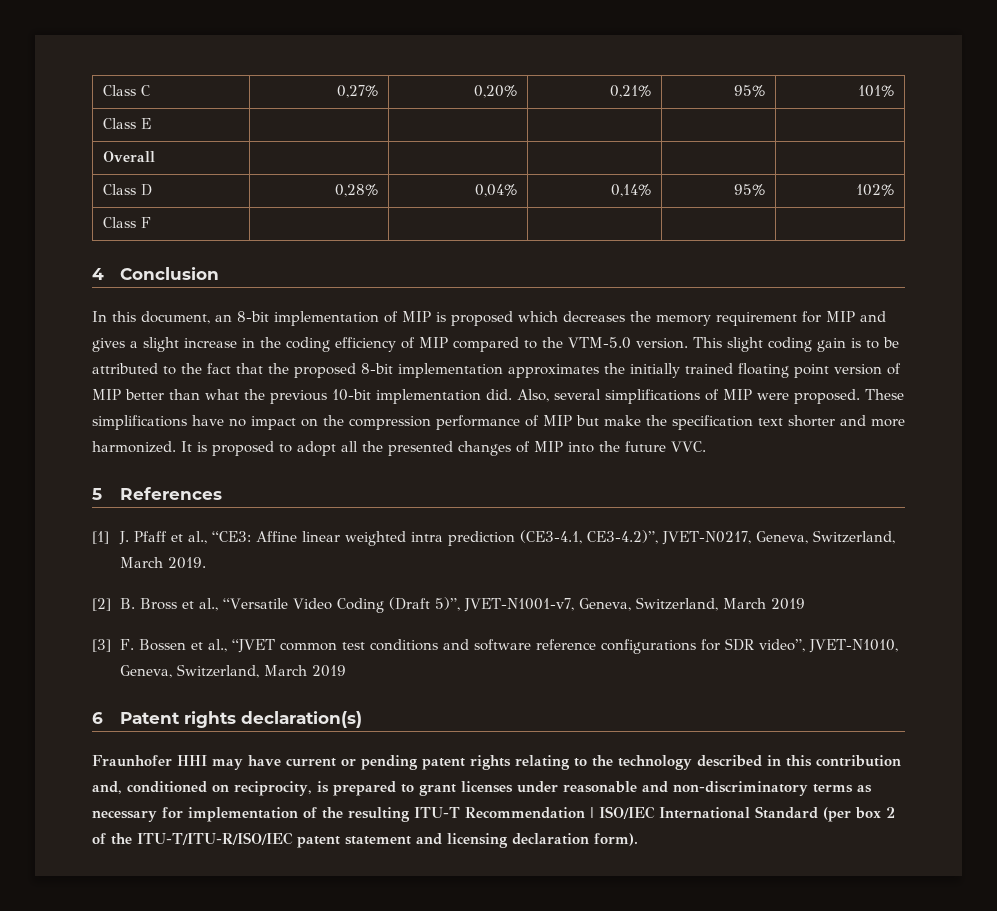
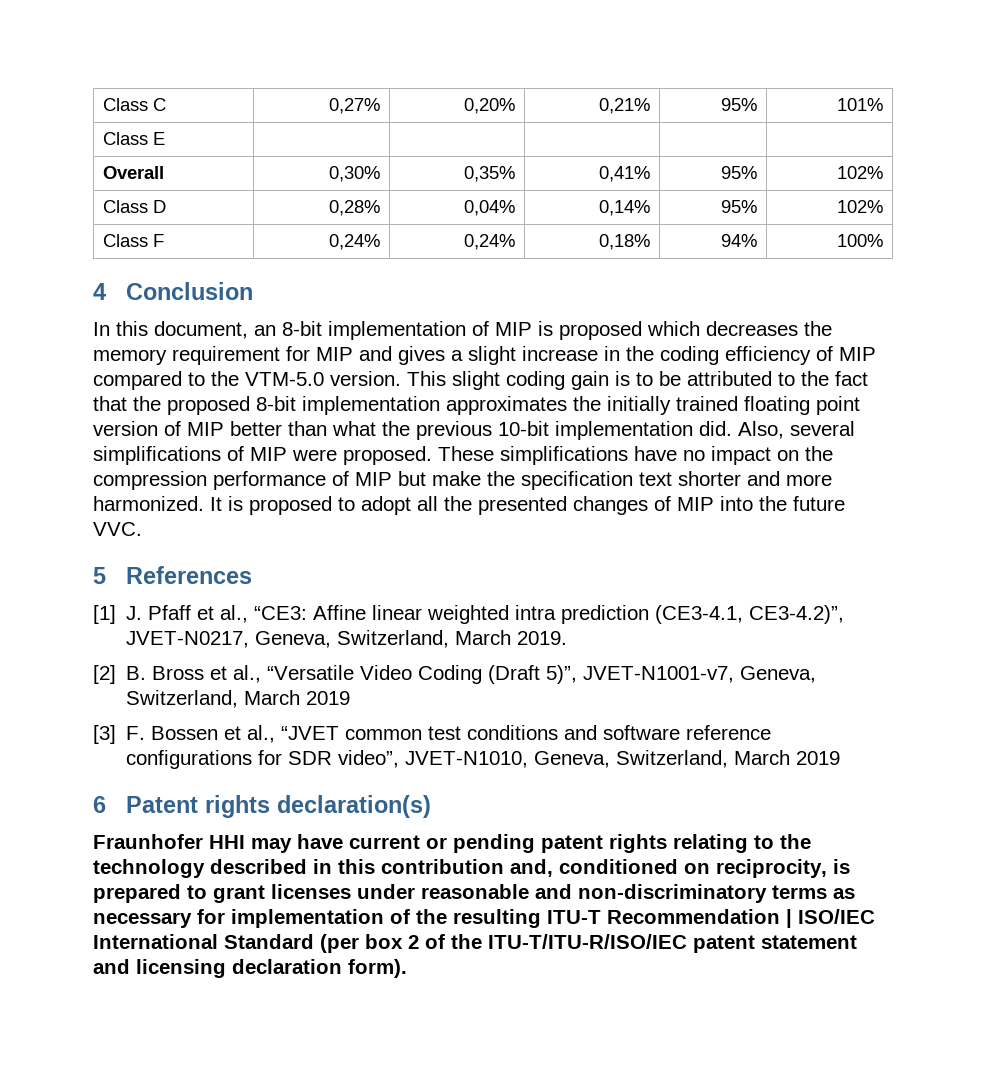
- Overall | | | | |
+ Overall | 0,30% | 0,35% | 0,41% | 95% | 102%
- Class F | | | | |
+ Class F | 0,24% | 0,24% | 0,18% | 94% | 100%

